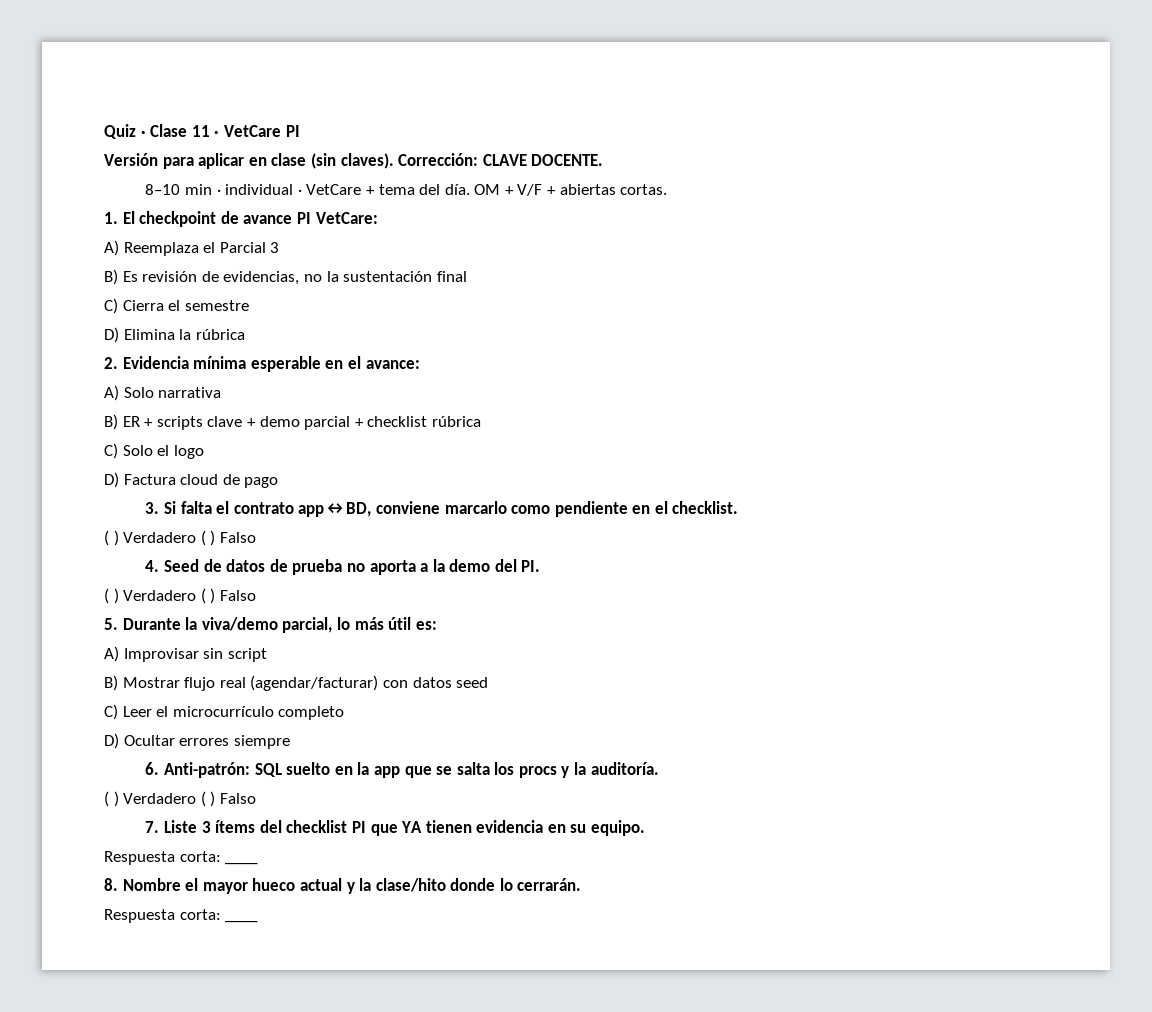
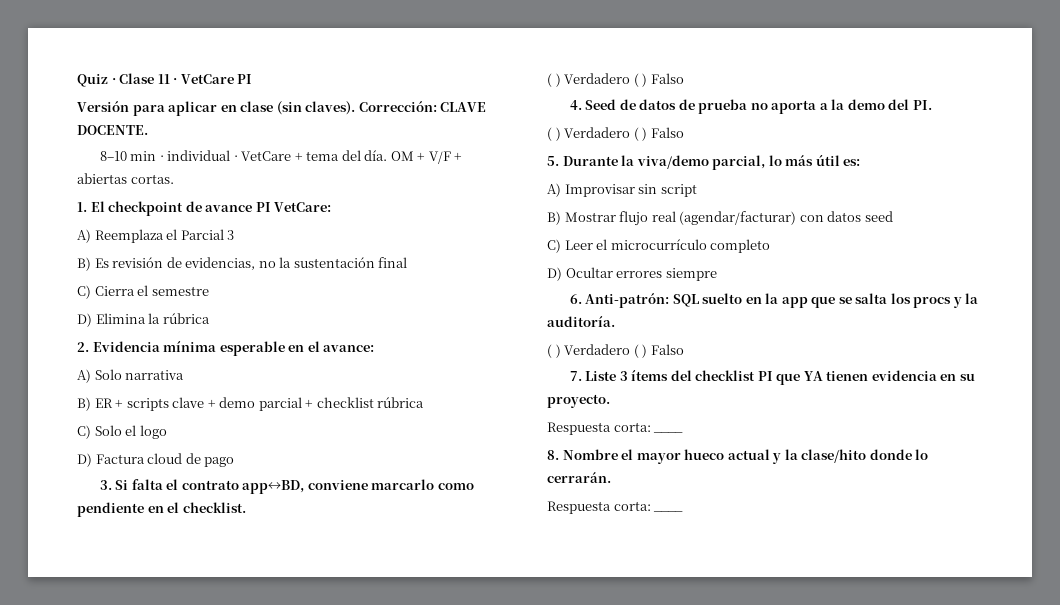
- 7. Liste 3 ítems del checklist PI que YA tienen evidencia en su equipo.
+ 7. Liste 3 ítems del checklist PI que YA tienen evidencia en su proyecto.

